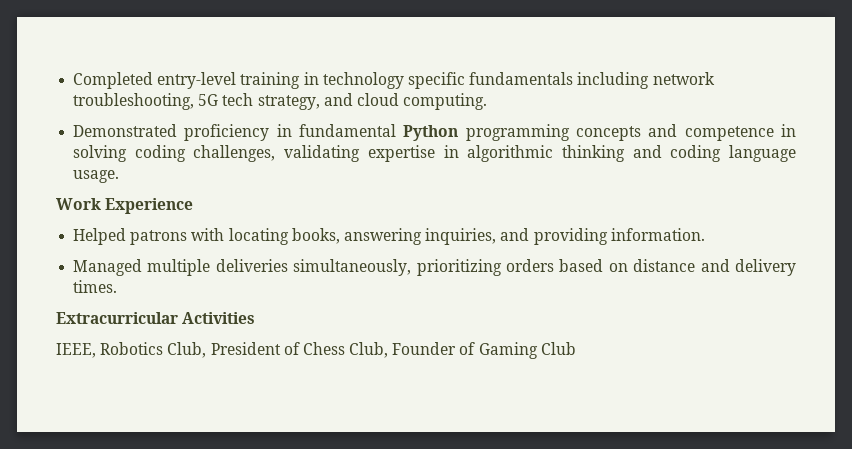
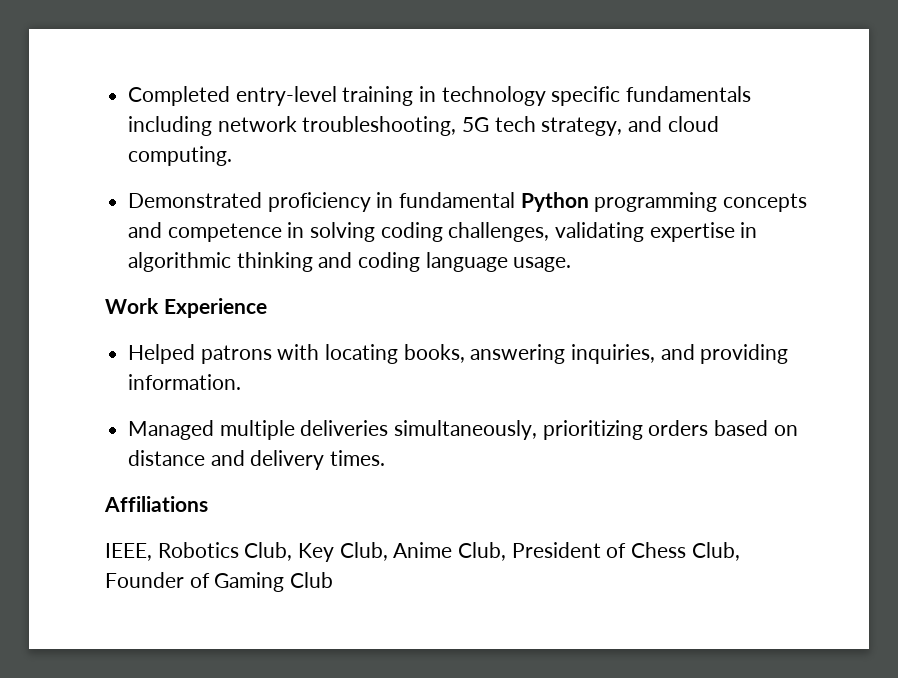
- Extracurricular Activities
+ Affiliations
- IEEE, Robotics Club, President of Chess Club, Founder of Gaming Club
+ IEEE, Robotics Club, Key Club, Anime Club, President of Chess Club, Founder of Gaming Club

